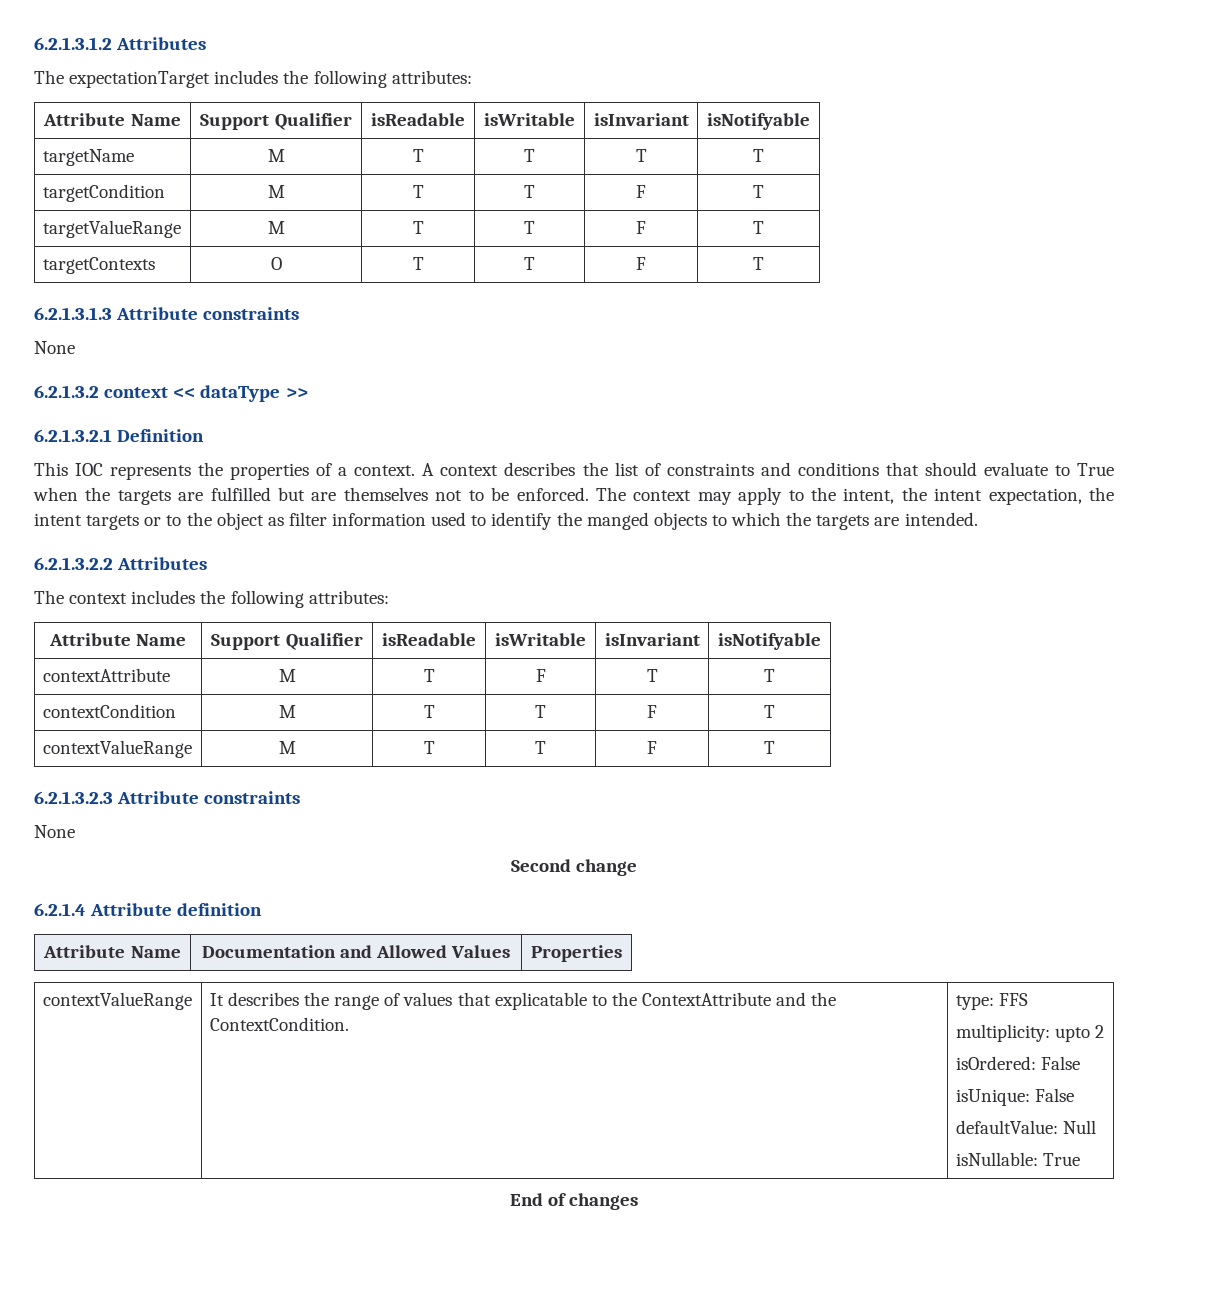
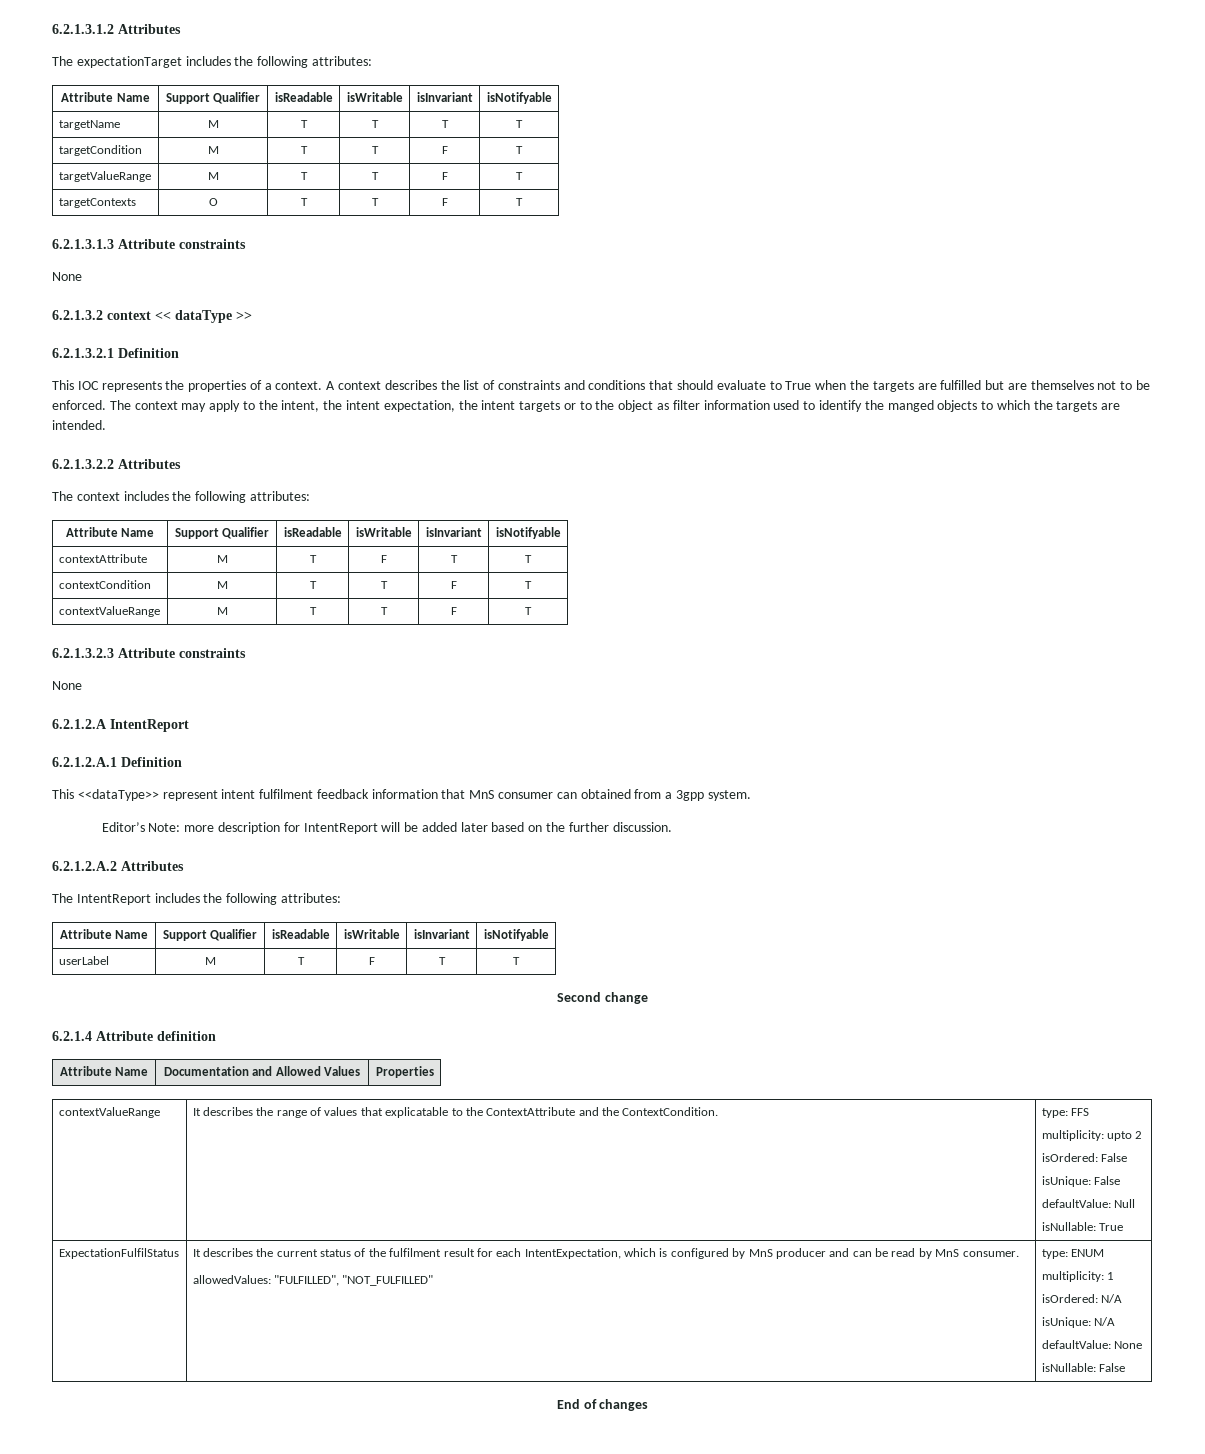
+ 6.2.1.2.A IntentReport
+ 6.2.1.2.A.1 Definition
+ This <<dataType>> represent intent fulfilment feedback information that MnS consumer can obtained from a 3gpp system.
+ Editor’s Note: more description for IntentReport will be added later based on the further discussion.
+ 6.2.1.2.A.2 Attributes
+ The IntentReport includes the following attributes:
+ Attribute Name | Support Qualifier | isReadable | isWritable | isInvariant | isNotifyable
+ userLabel | M | T | F | T | T
+ ExpectationFulfilStatus | It describes the current status of the fulfilment result for each IntentExpectation, which is configured by MnS producer and can be read by MnS consumer.
+ allowedValues: "FULFILLED", "NOT_FULFILLED" | type: ENUM
+ multiplicity: 1
+ isOrdered: N/A
+ isUnique: N/A
+ defaultValue: None
+ isNullable: False

